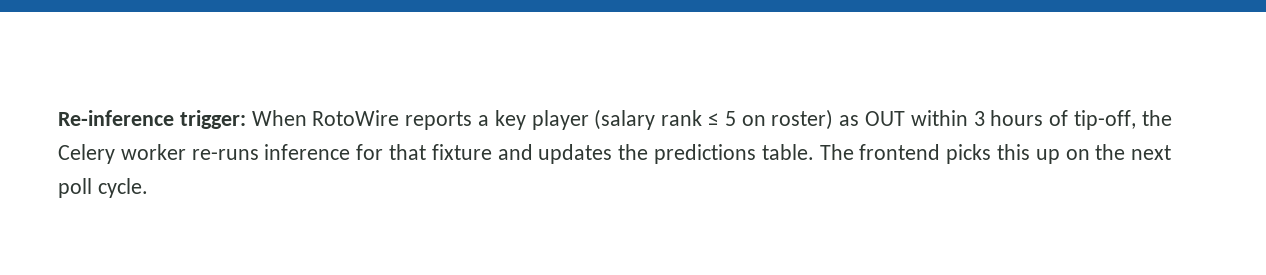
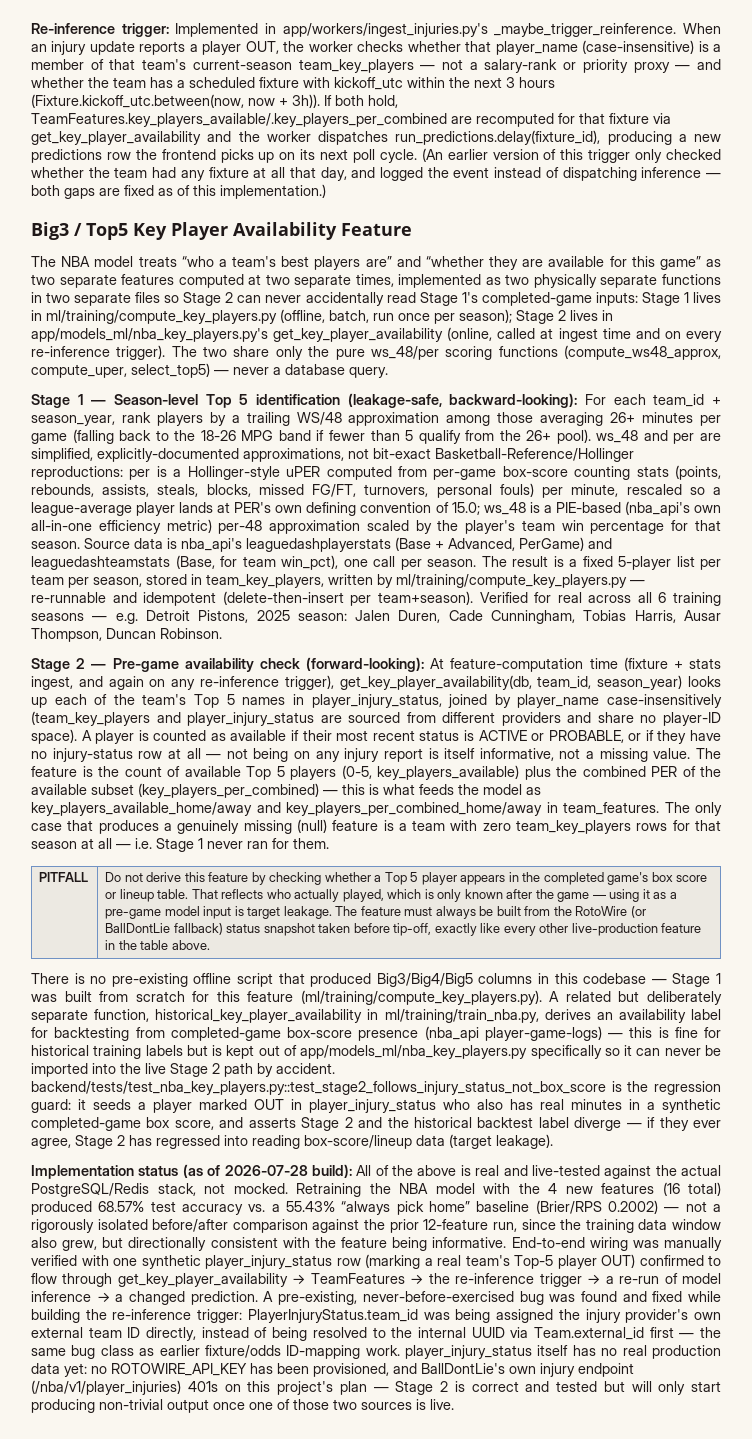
- Re-inference trigger: When RotoWire reports a key player (salary rank ≤ 5 on roster) as OUT within 3 hours of tip-off, the Celery worker re-runs inference for that fixture and updates the predictions table. The frontend picks this up on the next poll cycle.
+ Re-inference trigger: Implemented in app/workers/ingest_injuries.py's _maybe_trigger_reinference. When an injury update reports a player OUT, the worker checks whether that player_name (case-insensitive) is a member of that team's current-season team_key_players — not a salary-rank or priority proxy — and whether the team has a scheduled fixture with kickoff_utc within the next 3 hours (Fixture.kickoff_utc.between(now, now + 3h)). If both hold, TeamFeatures.key_players_available/.key_players_per_combined are recomputed for that fixture via get_key_player_availability and the worker dispatches run_predictions.delay(fixture_id), producing a new predictions row the frontend picks up on its next poll cycle.
+ (An earlier version of this trigger only checked whether the team had any fixture at all that day, and logged the event instead of dispatching inference — both gaps are fixed as of this implementation.)
+ Big3 / Top5 Key Player Availability Feature
+ The NBA model treats “who a team's best players are” and “whether they are available for this game” as two separate features computed at two separate times, implemented as two physically separate functions in two separate files so Stage 2 can never accidentally read Stage 1's completed-game inputs: Stage 1 lives in ml/training/compute_key_players.py (offline, batch, run once per season); Stage 2 lives in app/models_ml/nba_key_players.py's get_key_player_availability (online, called at ingest time and on every re-inference trigger). The two share only the pure ws_48/per scoring functions (compute_ws48_approx, compute_uper, select_top5) — never a database query.
+ Stage 1 — Season-level Top 5 identification (leakage-safe, backward-looking): For each team_id + season_year, rank players by a trailing WS/48 approximation among those averaging 26+ minutes per game (falling back to the 18-26 MPG band if fewer than 5 qualify from the 26+ pool). ws_48 and per are simplified, explicitly-documented approximations, not bit-exact Basketball-Reference/Hollinger reproductions: per is a Hollinger-style uPER computed from per-game box-score counting stats (points, rebounds, assists, steals, blocks, missed FG/FT, turnovers, personal fouls) per minute, rescaled so a league-average player lands at PER's own defining convention of 15.0; ws_48 is a PIE-based (nba_api's own all-in-one efficiency metric) per-48 approximation scaled by the player's team win percentage for that season. Source data is nba_api's leaguedashplayerstats (Base + Advanced, PerGame) and leaguedashteamstats (Base, for team win_pct), one call per season. The result is a fixed 5-player list per team per season, stored in team_key_players, written by ml/training/compute_key_players.py — re-runnable and idempotent (delete-then-insert per team+season). Verified for real across all 6 training seasons — e.g. Detroit Pistons, 2025 season: Jalen Duren, Cade Cunningham, Tobias Harris, Ausar Thompson, Duncan Robinson.
+ Stage 2 — Pre-game availability check (forward-looking): At feature-computation time (fixture + stats ingest, and again on any re-inference trigger), get_key_player_availability(db, team_id, season_year) looks up each of the team's Top 5 names in player_injury_status, joined by player_name case-insensitively (team_key_players and player_injury_status are sourced from different providers and share no player-ID space). A player is counted as available if their most recent status is ACTIVE or PROBABLE, or if they have no injury-status row at all — not being on any injury report is itself informative, not a missing value. The feature is the count of available Top 5 players (0-5, key_players_available) plus the combined PER of the available subset (key_players_per_combined) — this is what feeds the model as key_players_available_home/away and key_players_per_combined_home/away in team_features. The only case that produces a genuinely missing (null) feature is a team with zero team_key_players rows for that season at all — i.e. Stage 1 never ran for them.
+ PITFALL | Do not derive this feature by checking whether a Top 5 player appears in the completed game's box score or lineup table. That reflects who actually played, which is only known after the game — using it as a pre-game model input is target leakage. The feature must always be built from the RotoWire (or BallDontLie fallback) status snapshot taken before tip-off, exactly like every other live-production feature in the table above.
+ There is no pre-existing offline script that produced Big3/Big4/Big5 columns in this codebase — Stage 1 was built from scratch for this feature (ml/training/compute_key_players.py). A related but deliberately separate function, historical_key_player_availability in ml/training/train_nba.py, derives an availability label for backtesting from completed-game box-score presence (nba_api player-game-logs) — this is fine for historical training labels but is kept out of app/models_ml/nba_key_players.py specifically so it can never be imported into the live Stage 2 path by accident. backend/tests/test_nba_key_players.py::test_stage2_follows_injury_status_not_box_score is the regression guard: it seeds a player marked OUT in player_injury_status who also has real minutes in a synthetic completed-game box score, and asserts Stage 2 and the historical backtest label diverge — if they ever agree, Stage 2 has regressed into reading box-score/lineup data (target leakage).
+ Implementation status (as of 2026-07-28 build): All of the above is real and live-tested against the actual PostgreSQL/Redis stack, not mocked. Retraining the NBA model with the 4 new features (16 total) produced 68.57% test accuracy vs. a 55.43% “always pick home” baseline (Brier/RPS 0.2002) — not a rigorously isolated before/after comparison against the prior 12-feature run, since the training data window also grew, but directionally consistent with the feature being informative. End-to-end wiring was manually verified with one synthetic player_injury_status row (marking a real team's Top-5 player OUT) confirmed to flow through get_key_player_availability → TeamFeatures → the re-inference trigger → a re-run of model inference → a changed prediction. A pre-existing, never-before-exercised bug was found and fixed while building the re-inference trigger: PlayerInjuryStatus.team_id was being assigned the injury provider's own external team ID directly, instead of being resolved to the internal UUID via Team.external_id first — the same bug class as earlier fixture/odds ID-mapping work. player_injury_status itself has no real production data yet: no ROTOWIRE_API_KEY has been provisioned, and BallDontLie's own injury endpoint (/nba/v1/player_injuries) 401s on this project's plan — Stage 2 is correct and tested but will only start producing non-trivial output once one of those two sources is live.

